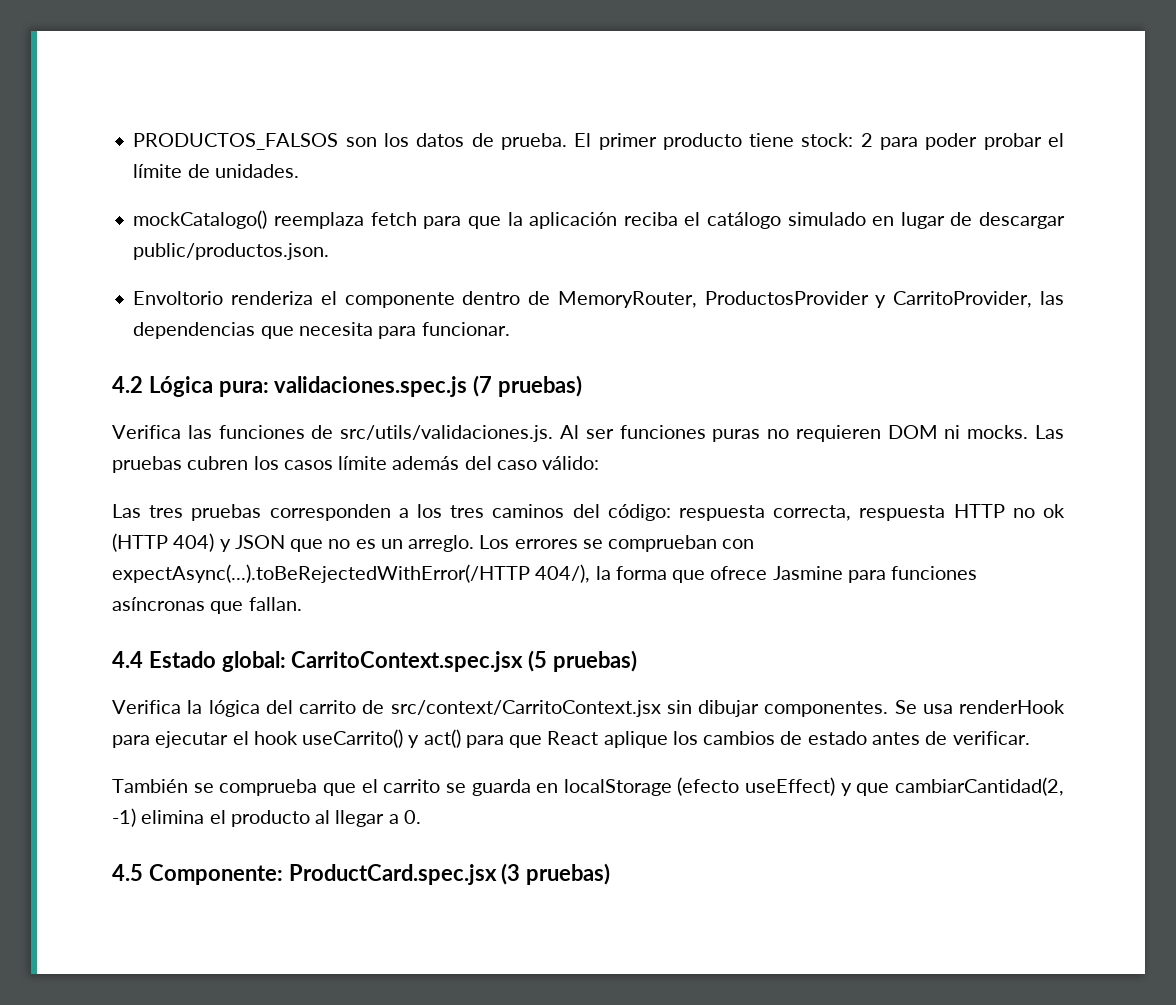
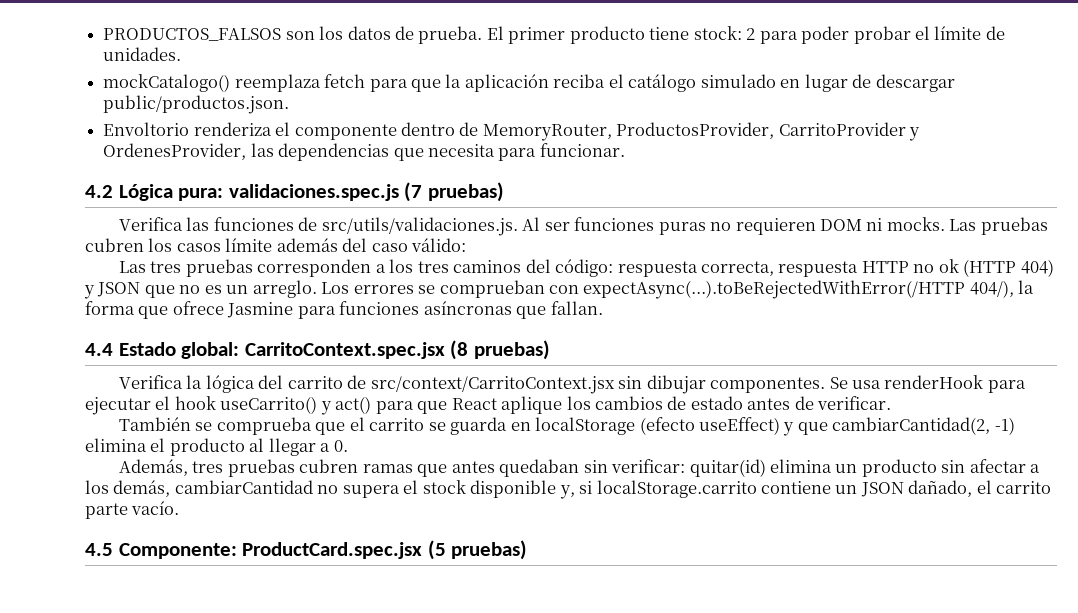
- Envoltorio renderiza el componente dentro de MemoryRouter, ProductosProvider y CarritoProvider, las dependencias que necesita para funcionar.
+ Envoltorio renderiza el componente dentro de MemoryRouter, ProductosProvider, CarritoProvider y OrdenesProvider, las dependencias que necesita para funcionar.
- 4.4 Estado global: CarritoContext.spec.jsx (5 pruebas)
+ 4.4 Estado global: CarritoContext.spec.jsx (8 pruebas)
+ Además, tres pruebas cubren ramas que antes quedaban sin verificar: quitar(id) elimina un producto sin afectar a los demás, cambiarCantidad no supera el stock disponible y, si localStorage.carrito contiene un JSON dañado, el carrito parte vacío.
- 4.5 Componente: ProductCard.spec.jsx (3 pruebas)
+ 4.5 Componente: ProductCard.spec.jsx (5 pruebas)

